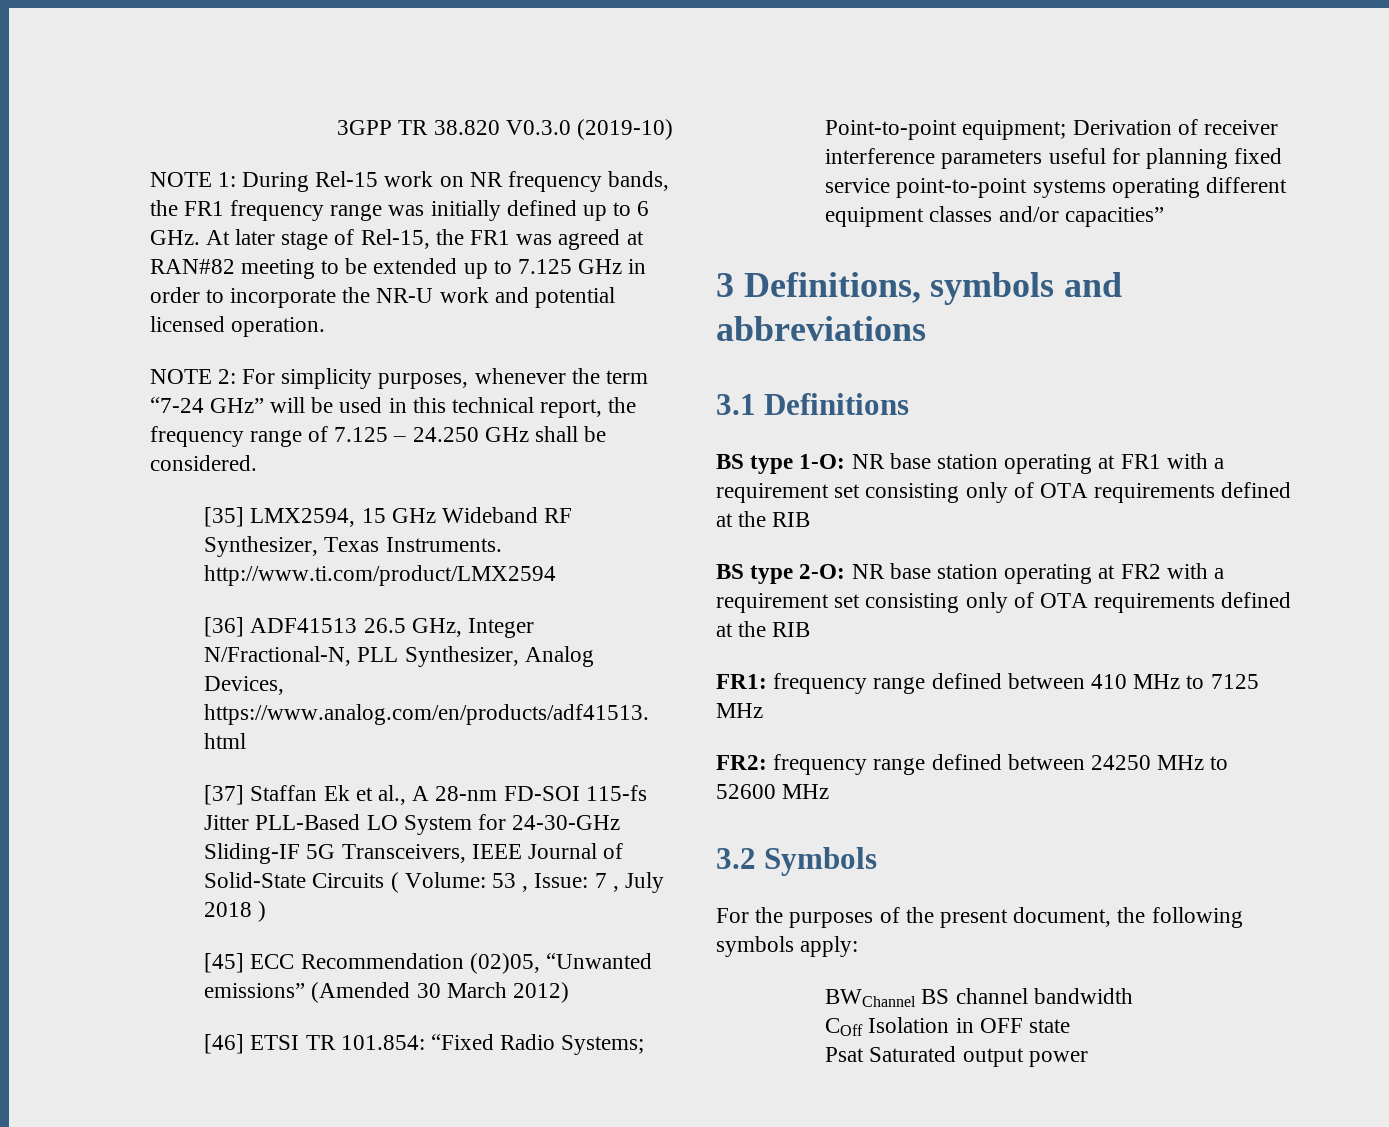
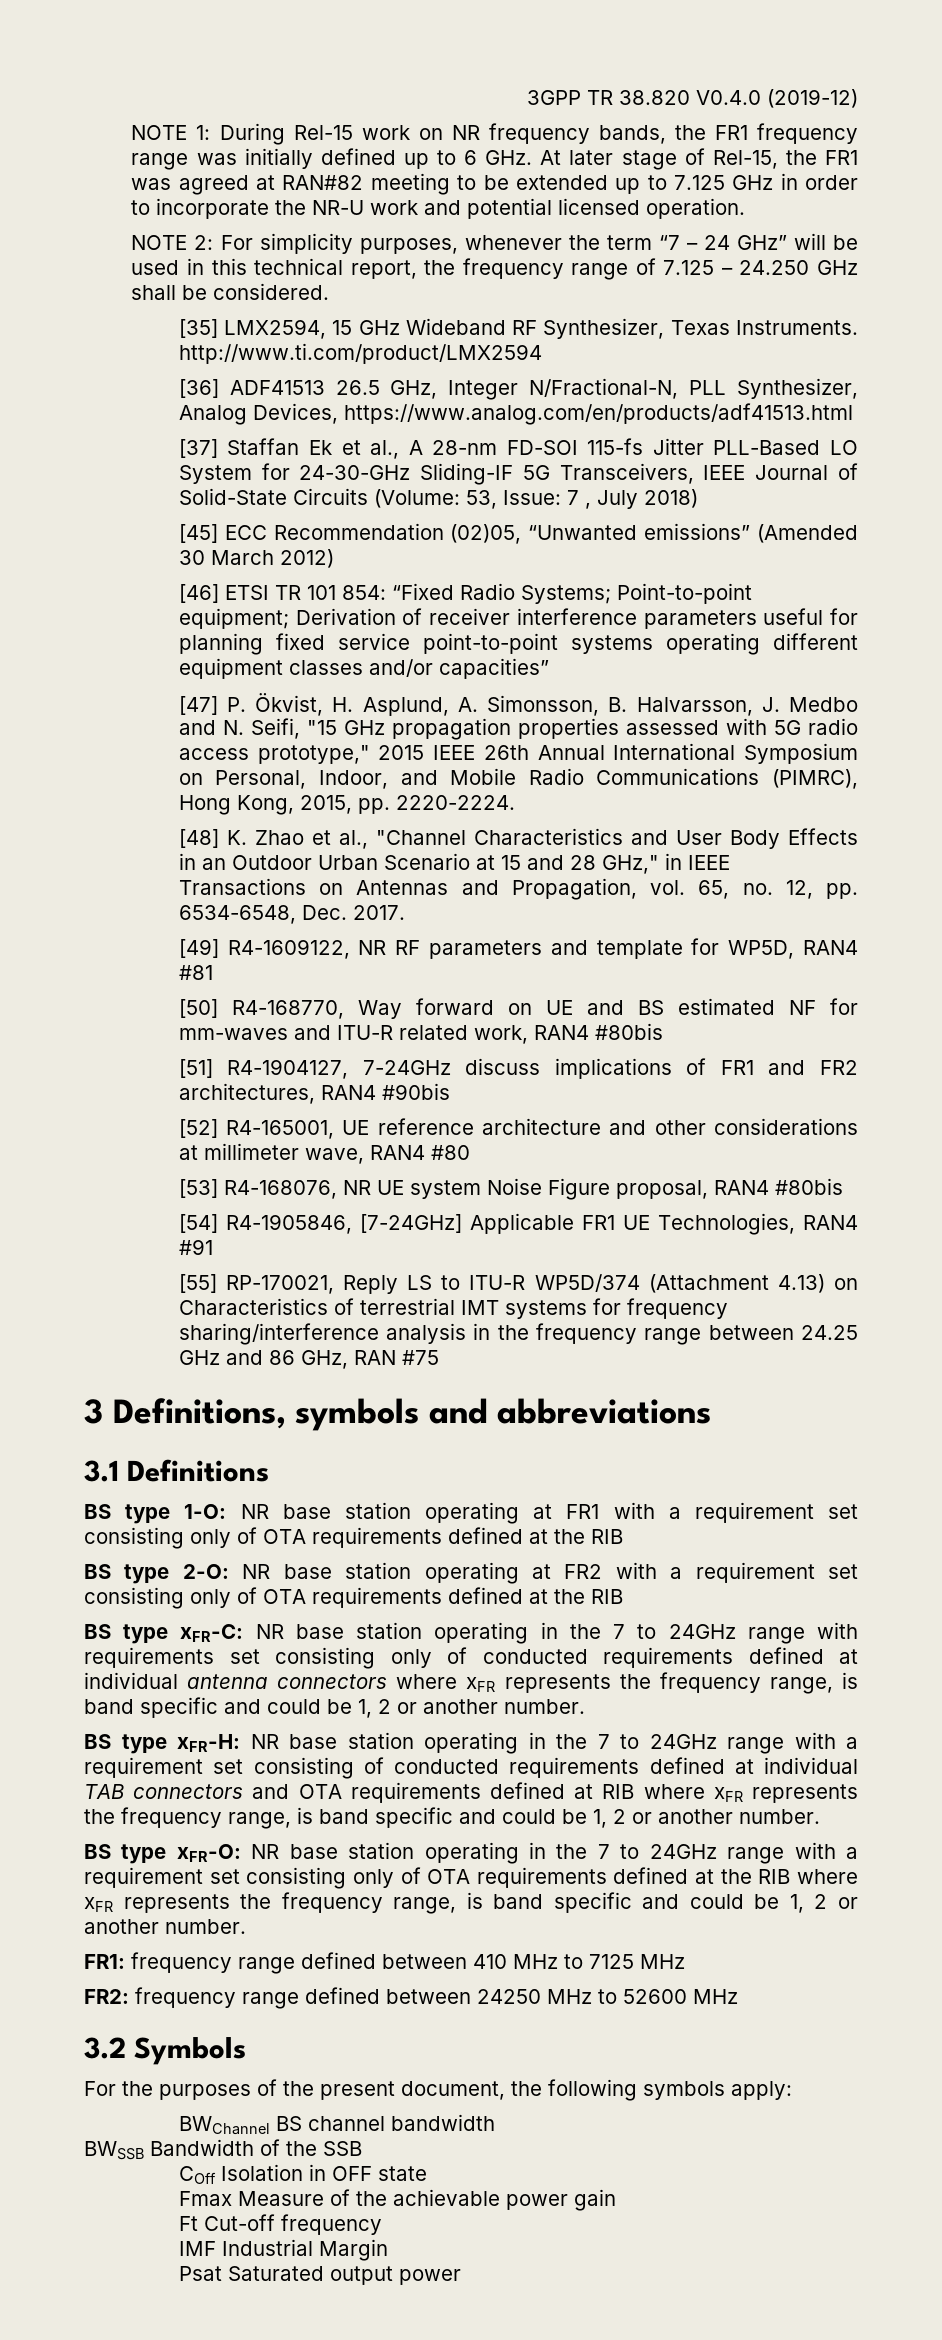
- 3GPP TR 38.820 V0.3.0 (2019-10)
+ 3GPP TR 38.820 V0.4.0 (2019-12)
- NOTE 2: For simplicity purposes, whenever the term “7-24 GHz” will be used in this technical report, the frequency range of 7.125 – 24.250 GHz shall be considered.
+ NOTE 2: For simplicity purposes, whenever the term “7 – 24 GHz” will be used in this technical report, the frequency range of 7.125 – 24.250 GHz shall be considered.
- [37] Staffan Ek et al., A 28-nm FD-SOI 115-fs Jitter PLL-Based LO System for 24-30-GHz Sliding-IF 5G Transceivers, IEEE Journal of Solid-State Circuits ( Volume: 53 , Issue: 7 , July 2018 )
+ [37] Staffan Ek et al., A 28-nm FD-SOI 115-fs Jitter PLL-Based LO System for 24-30-GHz Sliding-IF 5G Transceivers, IEEE Journal of Solid-State Circuits (Volume: 53, Issue: 7 , July 2018)
- [46] ETSI TR 101.854: “Fixed Radio Systems; Point-to-point equipment; Derivation of receiver interference parameters useful for planning fixed service point-to-point systems operating different equipment classes and/or capacities”
+ [46] ETSI TR 101 854: “Fixed Radio Systems; Point-to-point equipment; Derivation of receiver interference parameters useful for planning fixed service point-to-point systems operating different equipment classes and/or capacities”
+ [47] P. Ökvist, H. Asplund, A. Simonsson, B. Halvarsson, J. Medbo and N. Seifi, "15 GHz propagation properties assessed with 5G radio access prototype," 2015 IEEE 26th Annual International Symposium on Personal, Indoor, and Mobile Radio Communications (PIMRC), Hong Kong, 2015, pp. 2220-2224.
+ [48] K. Zhao et al., "Channel Characteristics and User Body Effects in an Outdoor Urban Scenario at 15 and 28 GHz," in IEEE Transactions on Antennas and Propagation, vol. 65, no. 12, pp. 6534-6548, Dec. 2017.
+ [49] R4-1609122, NR RF parameters and template for WP5D, RAN4 #81
+ [50] R4-168770, Way forward on UE and BS estimated NF for mm-waves and ITU-R related work, RAN4 #80bis
+ [51] R4-1904127, 7-24GHz discuss implications of FR1 and FR2 architectures, RAN4 #90bis
+ [52] R4-165001, UE reference architecture and other considerations at millimeter wave, RAN4 #80
+ [53] R4-168076, NR UE system Noise Figure proposal, RAN4 #80bis
+ [54] R4-1905846, [7-24GHz] Applicable FR1 UE Technologies, RAN4 #91
+ [55] RP-170021, Reply LS to ITU-R WP5D/374 (Attachment 4.13) on Characteristics of terrestrial IMT systems for frequency sharing/interference analysis in the frequency range between 24.25 GHz and 86 GHz, RAN #75
+ BS type xFR-C: NR base station operating in the 7 to 24GHz range with requirements set consisting only of conducted requirements defined at individual antenna connectors where xFR represents the frequency range, is band specific and could be 1, 2 or another number.
+ BS type xFR-H: NR base station operating in the 7 to 24GHz range with a requirement set consisting of conducted requirements defined at individual TAB connectors and OTA requirements defined at RIB where xFR represents the frequency range, is band specific and could be 1, 2 or another number.
+ BS type xFR-O: NR base station operating in the 7 to 24GHz range with a requirement set consisting only of OTA requirements defined at the RIB where xFR represents the frequency range, is band specific and could be 1, 2 or another number.
+ BWSSB Bandwidth of the SSB
+ Fmax Measure of the achievable power gain
+ Ft Cut-off frequency
+ IMF Industrial Margin

